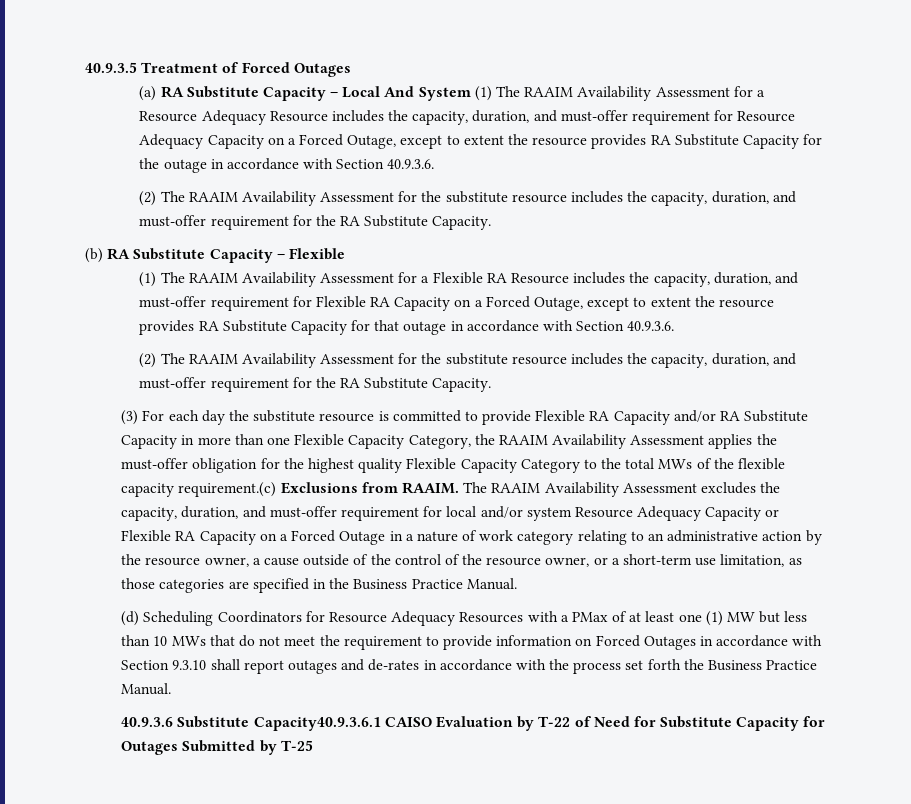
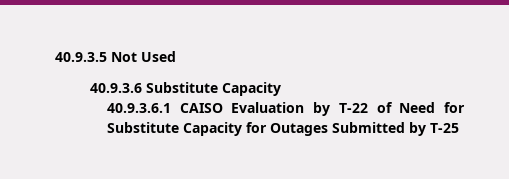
- 40.9.3.5 Treatment of Forced Outages
- (a) RA Substitute Capacity – Local And System (1) The RAAIM Availability Assessment for a Resource Adequacy Resource includes the capacity, duration, and must-offer requirement for Resource Adequacy Capacity on a Forced Outage, except to extent the resource provides RA Substitute Capacity for the outage in accordance with Section 40.9.3.6.
- (2) The RAAIM Availability Assessment for the substitute resource includes the capacity, duration, and must-offer requirement for the RA Substitute Capacity.
- (b) RA Substitute Capacity – Flexible
- (1) The RAAIM Availability Assessment for a Flexible RA Resource includes the capacity, duration, and must-offer requirement for Flexible RA Capacity on a Forced Outage, except to extent the resource provides RA Substitute Capacity for that outage in accordance with Section 40.9.3.6.
- (2) The RAAIM Availability Assessment for the substitute resource includes the capacity, duration, and must-offer requirement for the RA Substitute Capacity.
- (3) For each day the substitute resource is committed to provide Flexible RA Capacity and/or RA Substitute Capacity in more than one Flexible Capacity Category, the RAAIM Availability Assessment applies the must-offer obligation for the highest quality Flexible Capacity Category to the total MWs of the flexible capacity requirement.(c) Exclusions from RAAIM. The RAAIM Availability Assessment excludes the capacity, duration, and must-offer requirement for local and/or system Resource Adequacy Capacity or Flexible RA Capacity on a Forced Outage in a nature of work category relating to an administrative action by the resource owner, a cause outside of the control of the resource owner, or a short-term use limitation, as those categories are specified in the Business Practice Manual.
- (d) Scheduling Coordinators for Resource Adequacy Resources with a PMax of at least one (1) MW but less than 10 MWs that do not meet the requirement to provide information on Forced Outages in accordance with Section 9.3.10 shall report outages and de-rates in accordance with the process set forth the Business Practice Manual.
+ 40.9.3.5 Not Used
- 40.9.3.6 Substitute Capacity40.9.3.6.1 CAISO Evaluation by T-22 of Need for Substitute Capacity for Outages Submitted by T-25
+ 40.9.3.6 Substitute Capacity
+ 40.9.3.6.1 CAISO Evaluation by T-22 of Need for Substitute Capacity for Outages Submitted by T-25

